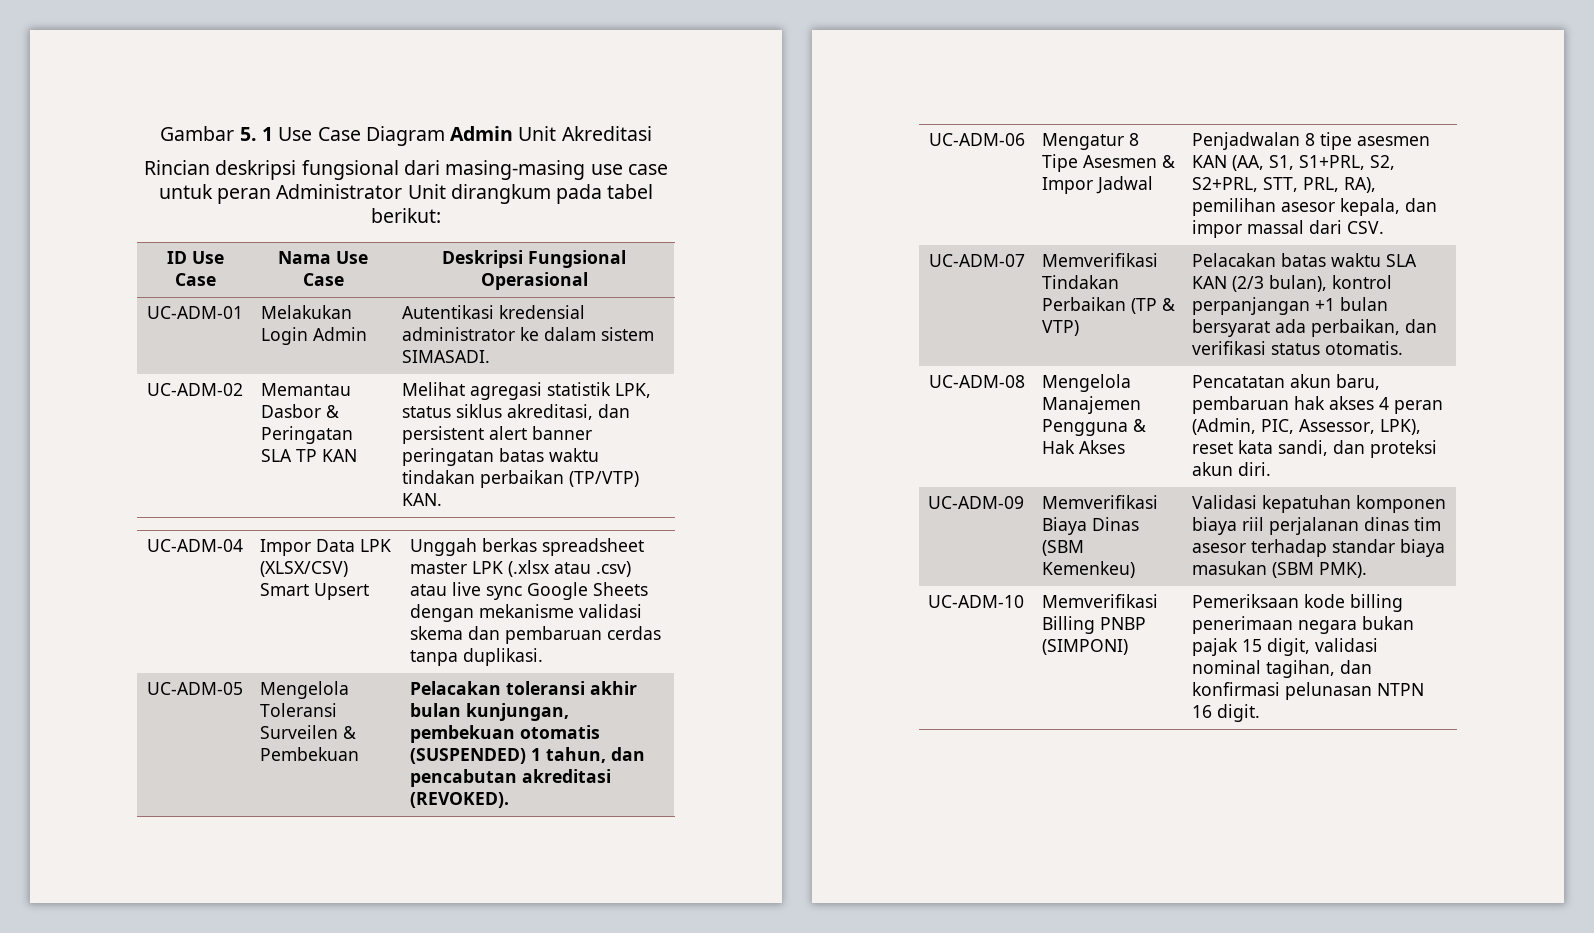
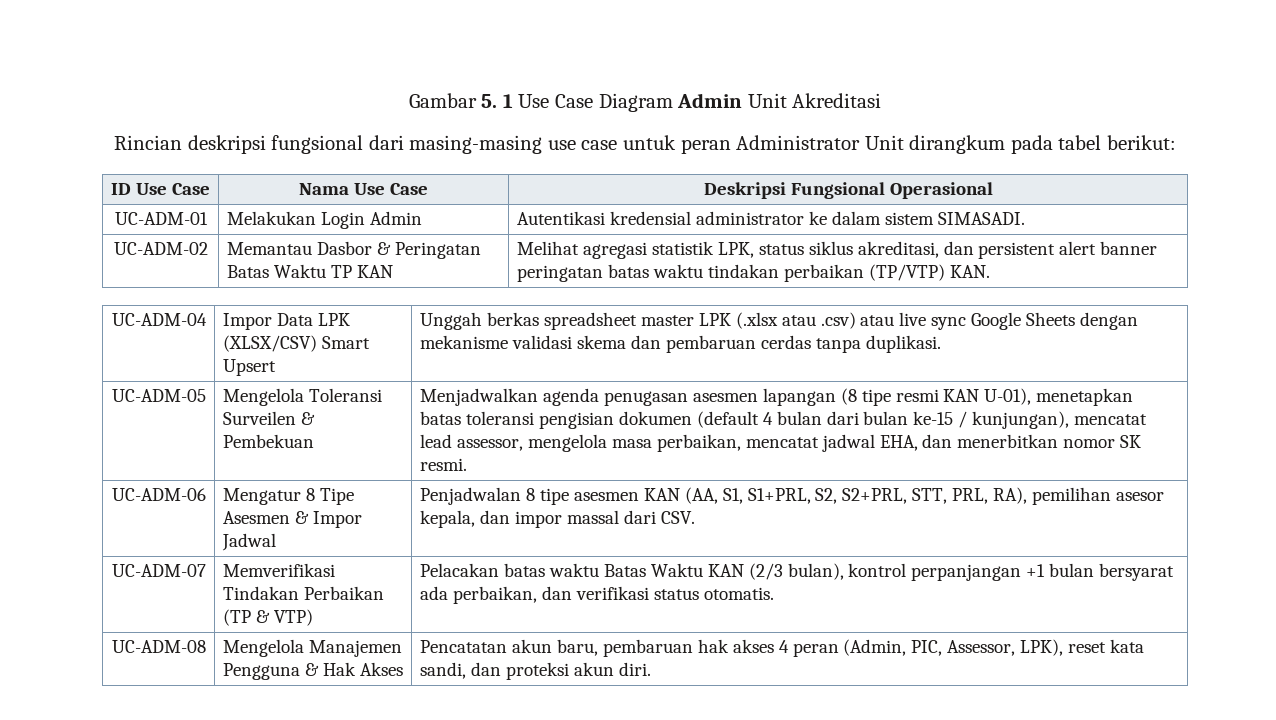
- UC-ADM-02 | Memantau Dasbor & Peringatan SLA TP KAN | Melihat agregasi statistik LPK, status siklus akreditasi, dan persistent alert banner peringatan batas waktu tindakan perbaikan (TP/VTP) KAN.
+ UC-ADM-02 | Memantau Dasbor & Peringatan Batas Waktu TP KAN | Melihat agregasi statistik LPK, status siklus akreditasi, dan persistent alert banner peringatan batas waktu tindakan perbaikan (TP/VTP) KAN.
- Pelacakan toleransi akhir bulan kunjungan, pembekuan otomatis (SUSPENDED) 1 tahun, dan pencabutan akreditasi (REVOKED).
+ Menjadwalkan agenda penugasan asesmen lapangan (8 tipe resmi KAN U-01), menetapkan batas toleransi pengisian dokumen (default 4 bulan dari bulan ke-15 / kunjungan), mencatat lead assessor, mengelola masa perbaikan, mencatat jadwal EHA, dan menerbitkan nomor SK resmi.
- UC-ADM-07 | Memverifikasi Tindakan Perbaikan (TP & VTP) | Pelacakan batas waktu SLA KAN (2/3 bulan), kontrol perpanjangan +1 bulan bersyarat ada perbaikan, dan verifikasi status otomatis.
+ UC-ADM-07 | Memverifikasi Tindakan Perbaikan (TP & VTP) | Pelacakan batas waktu Batas Waktu KAN (2/3 bulan), kontrol perpanjangan +1 bulan bersyarat ada perbaikan, dan verifikasi status otomatis.
- UC-ADM-09 | Memverifikasi Biaya Dinas (SBM Kemenkeu) | Validasi kepatuhan komponen biaya riil perjalanan dinas tim asesor terhadap standar biaya masukan (SBM PMK).
- UC-ADM-10 | Memverifikasi Billing PNBP (SIMPONI) | Pemeriksaan kode billing penerimaan negara bukan pajak 15 digit, validasi nominal tagihan, dan konfirmasi pelunasan NTPN 16 digit.

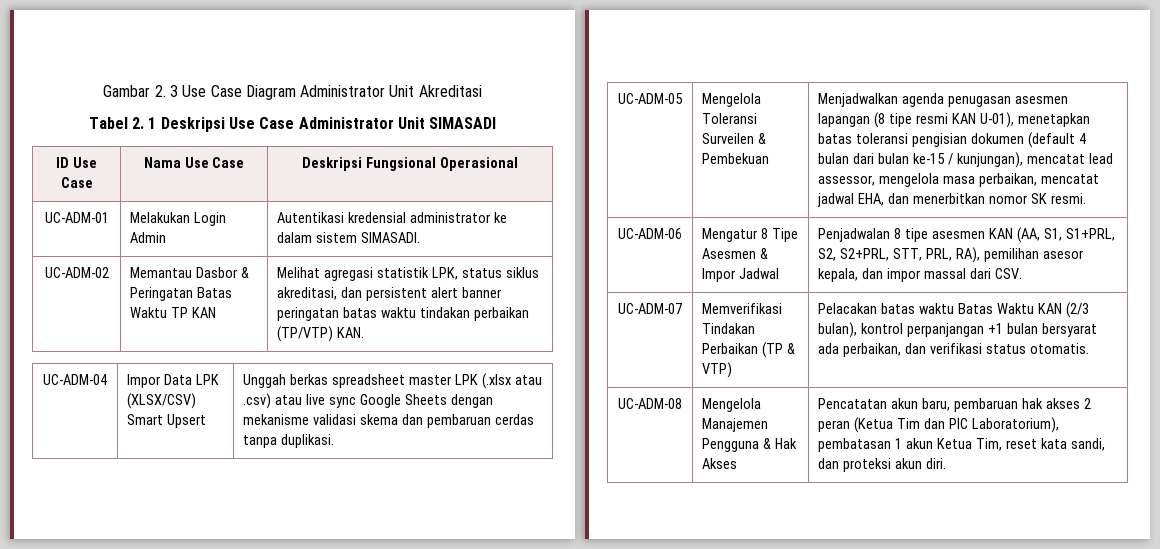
- Gambar 5. 1 Use Case Diagram Admin Unit Akreditasi
+ Gambar 2. 3 Use Case Diagram Administrator Unit Akreditasi
- Rincian deskripsi fungsional dari masing-masing use case untuk peran Administrator Unit dirangkum pada tabel berikut:
+ Tabel 2. 1 Deskripsi Use Case Administrator Unit SIMASADI
- UC-ADM-08 | Mengelola Manajemen Pengguna & Hak Akses | Pencatatan akun baru, pembaruan hak akses 4 peran (Admin, PIC, Assessor, LPK), reset kata sandi, dan proteksi akun diri.
+ UC-ADM-08 | Mengelola Manajemen Pengguna & Hak Akses | Pencatatan akun baru, pembaruan hak akses 2 peran (Ketua Tim dan PIC Laboratorium), pembatasan 1 akun Ketua Tim, reset kata sandi, dan proteksi akun diri.

